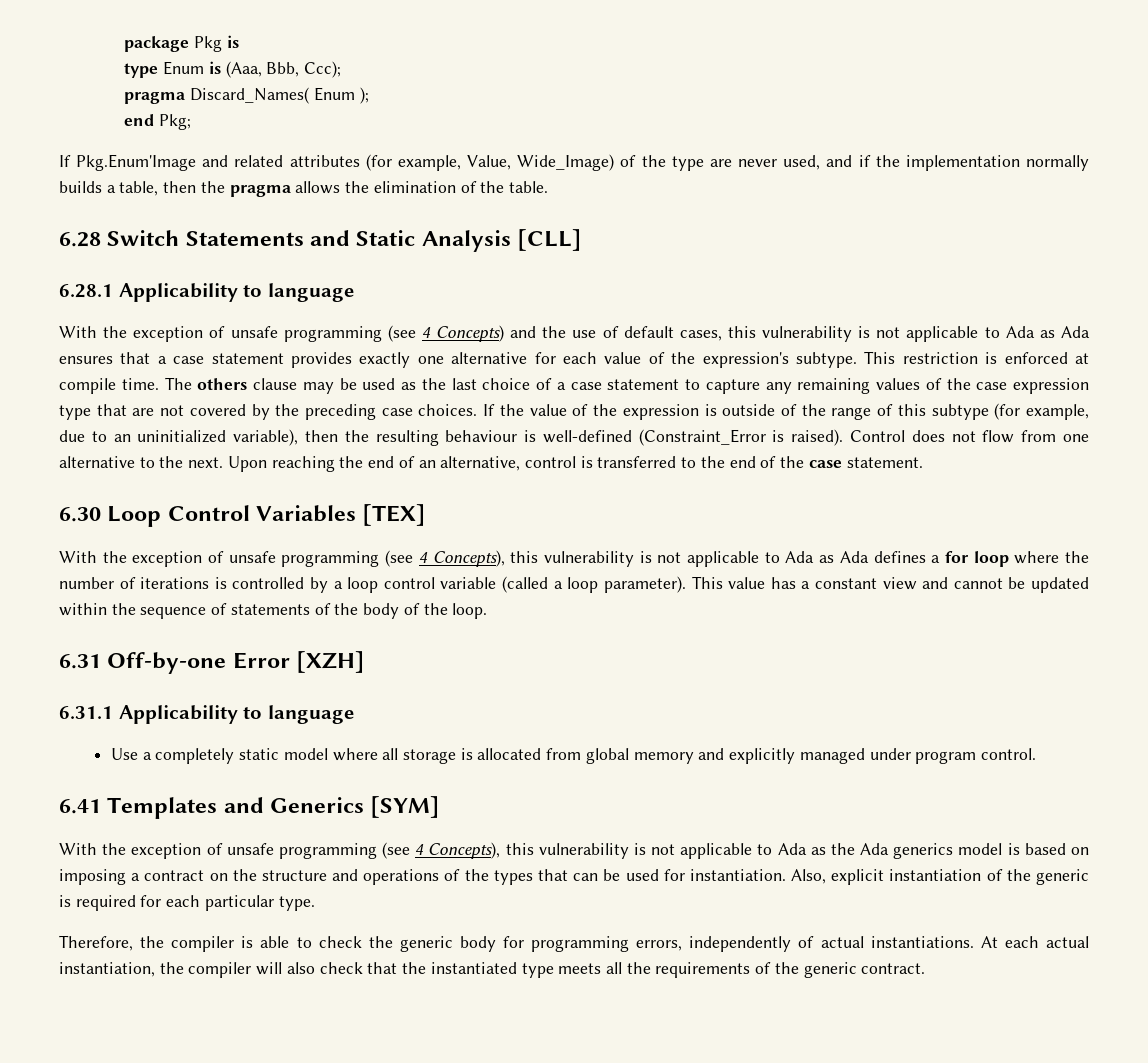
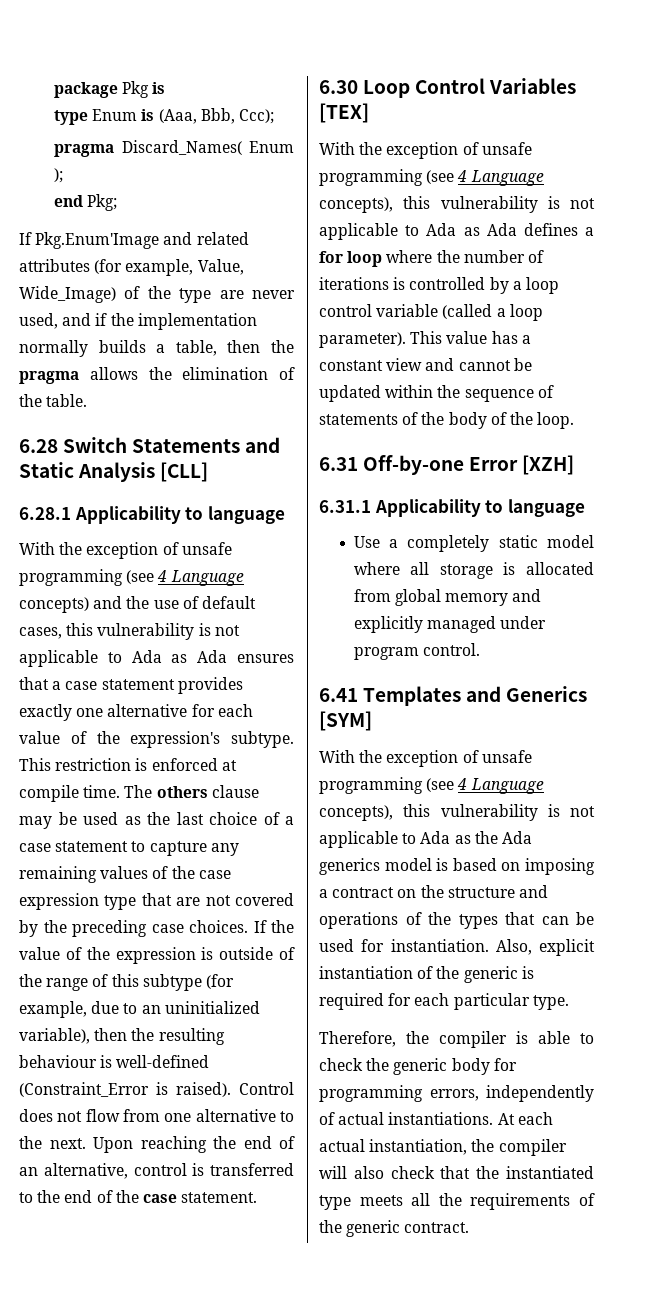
- With the exception of unsafe programming (see 4 Concepts) and the use of default cases, this vulnerability is not applicable to Ada as Ada ensures that a case statement provides exactly one alternative for each value of the expression's subtype.
+ With the exception of unsafe programming (see 4 Language concepts) and the use of default cases, this vulnerability is not applicable to Ada as Ada ensures that a case statement provides exactly one alternative for each value of the expression's subtype.
- With the exception of unsafe programming (see 4 Concepts), this vulnerability is not applicable to Ada as Ada defines a for loop where the number of iterations is controlled by a loop control variable (called a loop parameter).
+ With the exception of unsafe programming (see 4 Language concepts), this vulnerability is not applicable to Ada as Ada defines a for loop where the number of iterations is controlled by a loop control variable (called a loop parameter).
- With the exception of unsafe programming (see 4 Concepts), this vulnerability is not applicable to Ada as the Ada generics model is based on imposing a contract on the structure and operations of the types that can be used for instantiation.
+ With the exception of unsafe programming (see 4 Language concepts), this vulnerability is not applicable to Ada as the Ada generics model is based on imposing a contract on the structure and operations of the types that can be used for instantiation.

